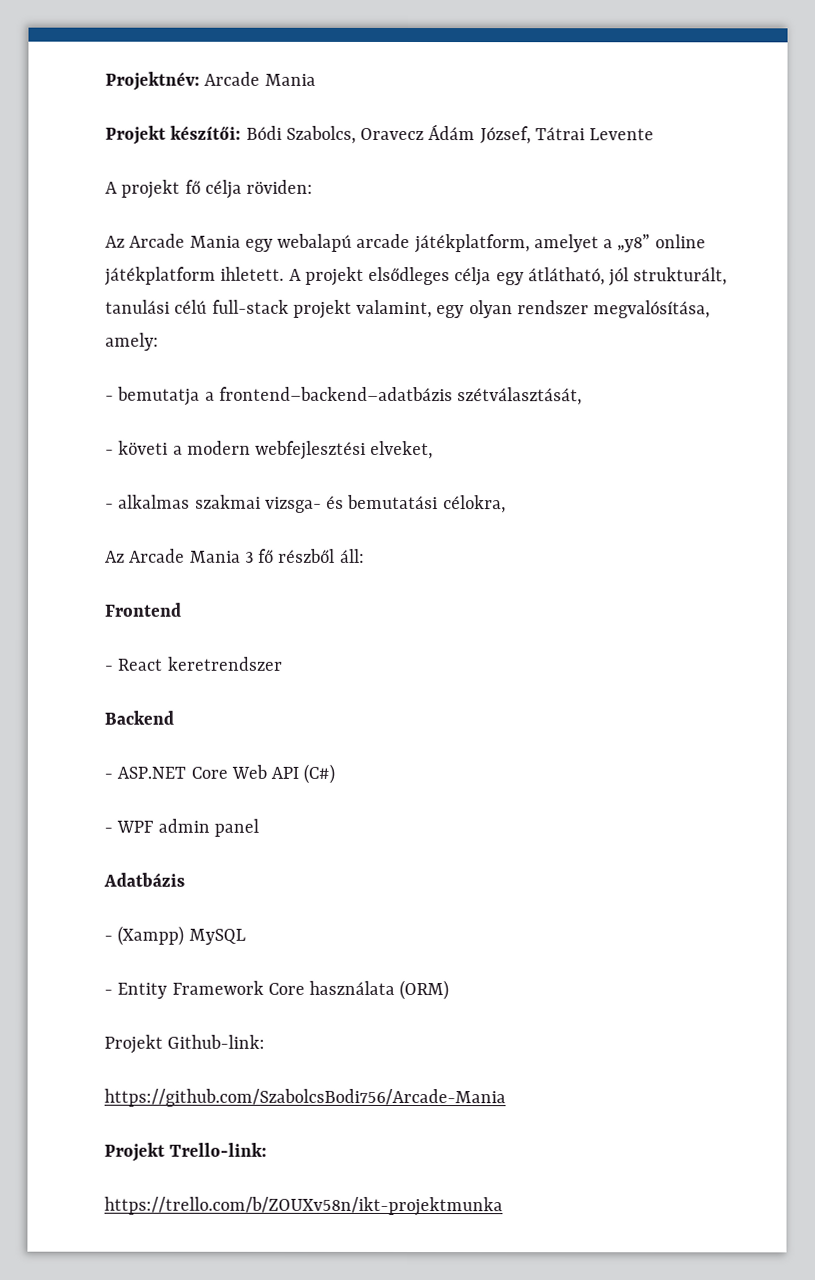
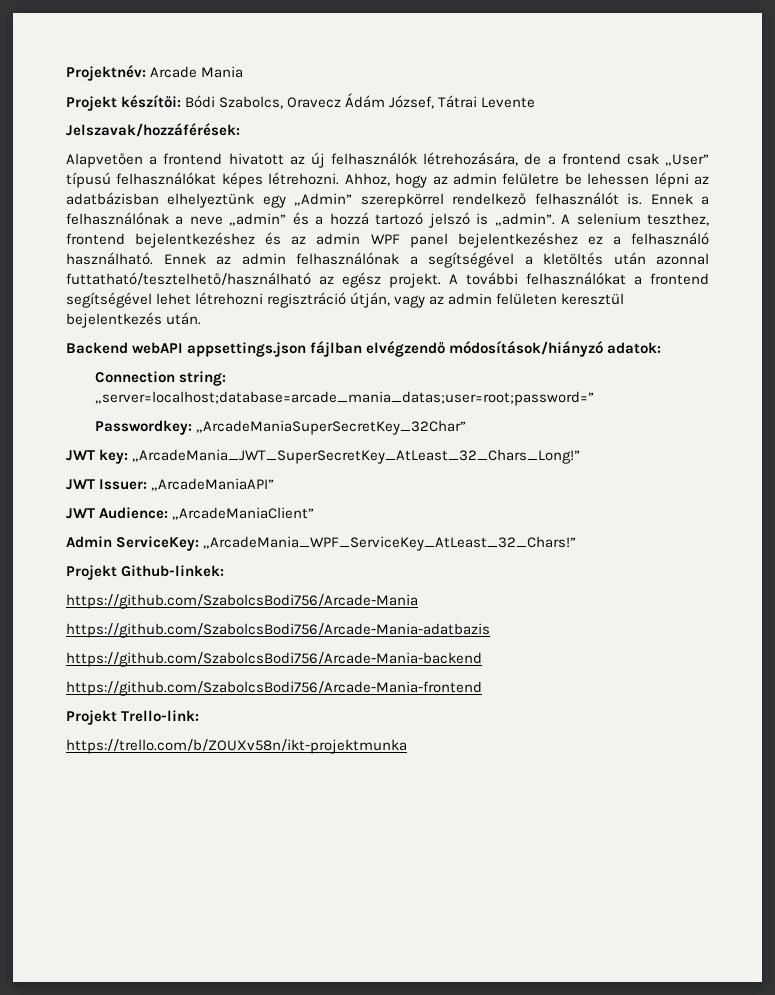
- A projekt fő célja röviden:
- Az Arcade Mania egy webalapú arcade játékplatform, amelyet a „y8” online játékplatform ihletett. A projekt elsődleges célja egy átlátható, jól strukturált, tanulási célú full-stack projekt valamint, egy olyan rendszer megvalósítása, amely:
- - bemutatja a frontend–backend–adatbázis szétválasztását,
- - követi a modern webfejlesztési elveket,
- - alkalmas szakmai vizsga- és bemutatási célokra,
- Az Arcade Mania 3 fő részből áll:
- Frontend
- - React keretrendszer
- Backend
- - ASP.NET Core Web API (C#)
- - WPF admin panel
- Adatbázis
- - (Xampp) MySQL
- - Entity Framework Core használata (ORM)
- Projekt Github-link:
+ Jelszavak/hozzáférések:
+ Alapvetően a frontend hivatott az új felhasználók létrehozására, de a frontend csak „User” típusú felhasználókat képes létrehozni. Ahhoz, hogy az admin felületre be lehessen lépni az adatbázisban elhelyeztünk egy „Admin” szerepkörrel rendelkező felhasználót is. Ennek a felhasználónak a neve „admin” és a hozzá tartozó jelszó is „admin”. A selenium teszthez, frontend bejelentkezéshez és az admin WPF panel bejelentkezéshez ez a felhasználó használható. Ennek az admin felhasználónak a segítségével a kletöltés után azonnal futtatható/tesztelhető/használható az egész projekt. A további felhasználókat a frontend segítségével lehet létrehozni regisztráció útján, vagy az admin felületen keresztül bejelentkezés után.
+ Backend webAPI appsettings.json fájlban elvégzendő módosítások/hiányzó adatok:
+ Connection string: „server=localhost;database=arcade_mania_datas;user=root;password=”
+ Passwordkey: „ArcadeManiaSuperSecretKey_32Char”
+ JWT key: „ArcadeMania_JWT_SuperSecretKey_AtLeast_32_Chars_Long!”
+ JWT Issuer: „ArcadeManiaAPI”
+ JWT Audience: „ArcadeManiaClient”
+ Admin ServiceKey: „ArcadeMania_WPF_ServiceKey_AtLeast_32_Chars!”
+ Projekt Github-linkek:
+ https://github.com/SzabolcsBodi756/Arcade-Mania-adatbazis
+ https://github.com/SzabolcsBodi756/Arcade-Mania-backend
+ https://github.com/SzabolcsBodi756/Arcade-Mania-frontend

